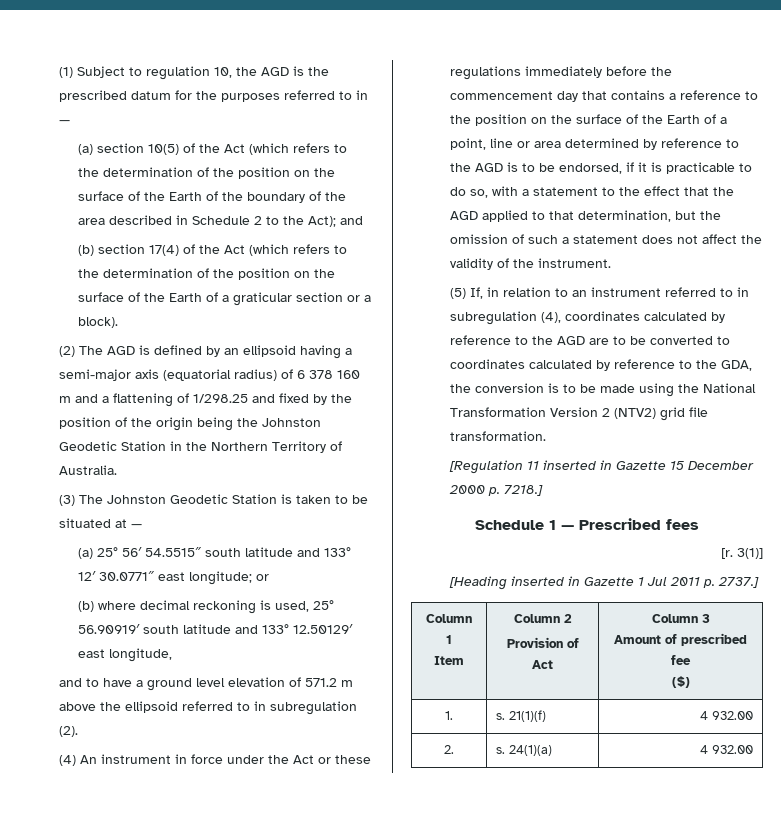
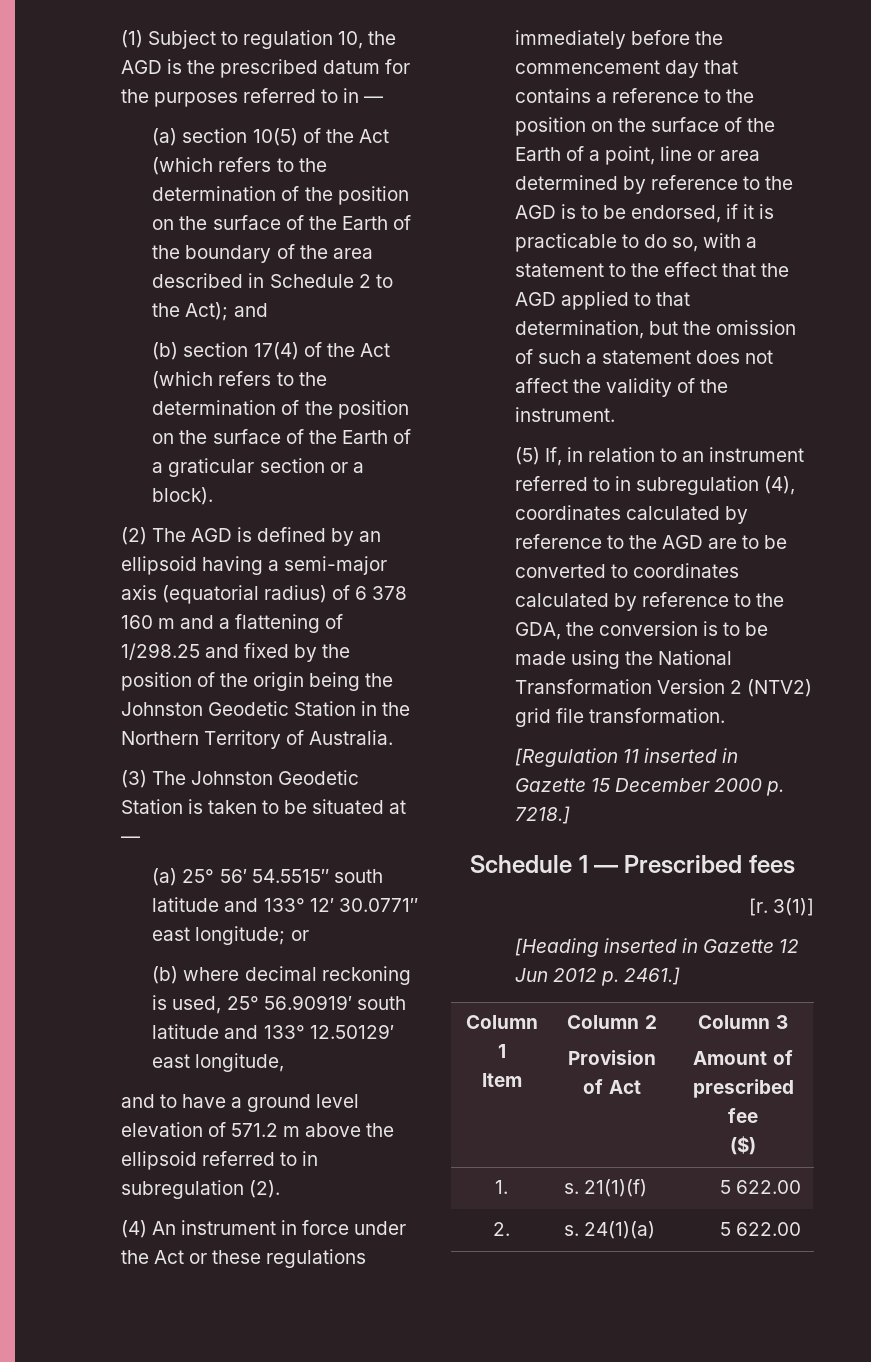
- [Heading inserted in Gazette 1 Jul 2011 p. 2737.]
+ [Heading inserted in Gazette 12 Jun 2012 p. 2461.]
- 1. | s. 21(1)(f) | 4 932.00
+ 1. | s. 21(1)(f) | 5 622.00
- 2. | s. 24(1)(a) | 4 932.00
+ 2. | s. 24(1)(a) | 5 622.00

